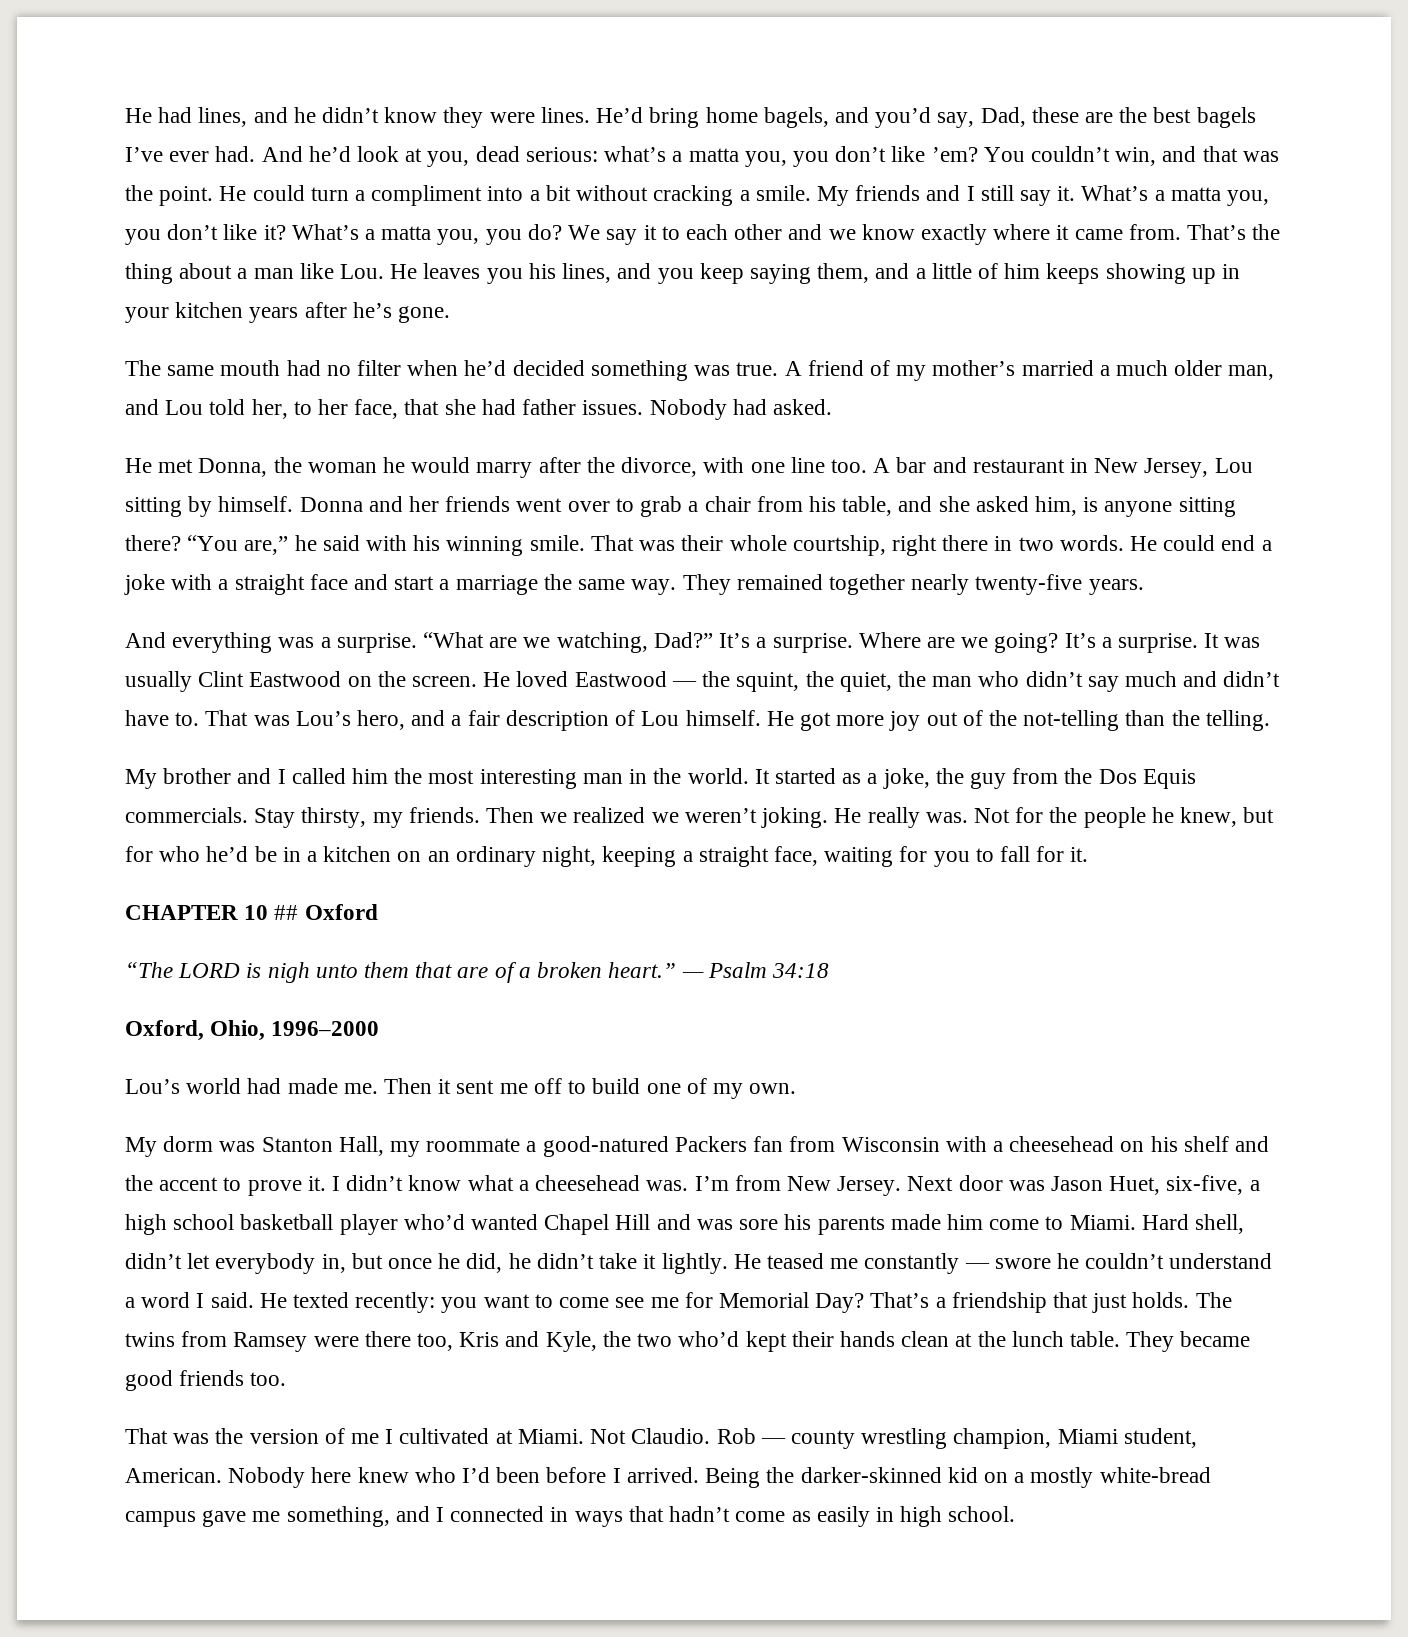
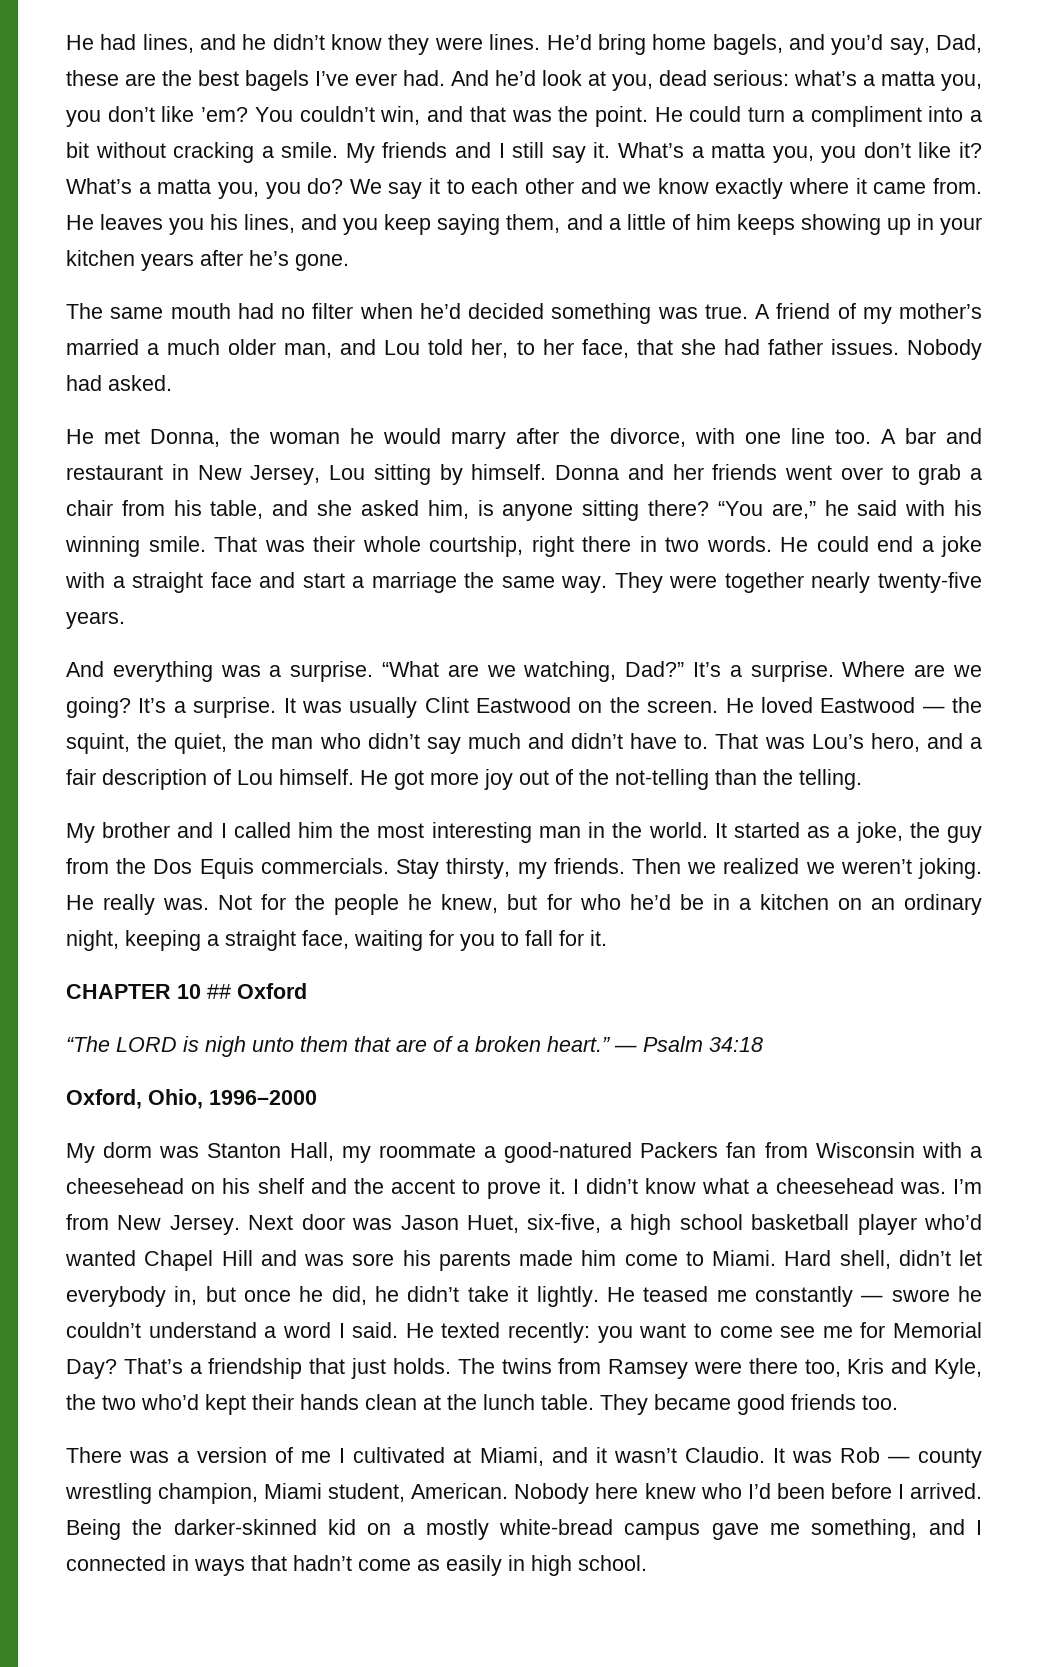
- That’s the thing about a man like Lou. He leaves you his lines, and you keep saying them, and a little of him keeps showing up in your kitchen years after he’s gone.
+ He leaves you his lines, and you keep saying them, and a little of him keeps showing up in your kitchen years after he’s gone.
- They remained together nearly twenty-five years.
+ They were together nearly twenty-five years.
- Lou’s world had made me. Then it sent me off to build one of my own.
- That was the version of me I cultivated at Miami. Not Claudio. Rob — county wrestling champion, Miami student, American.
+ There was a version of me I cultivated at Miami, and it wasn’t Claudio. It was Rob — county wrestling champion, Miami student, American.

